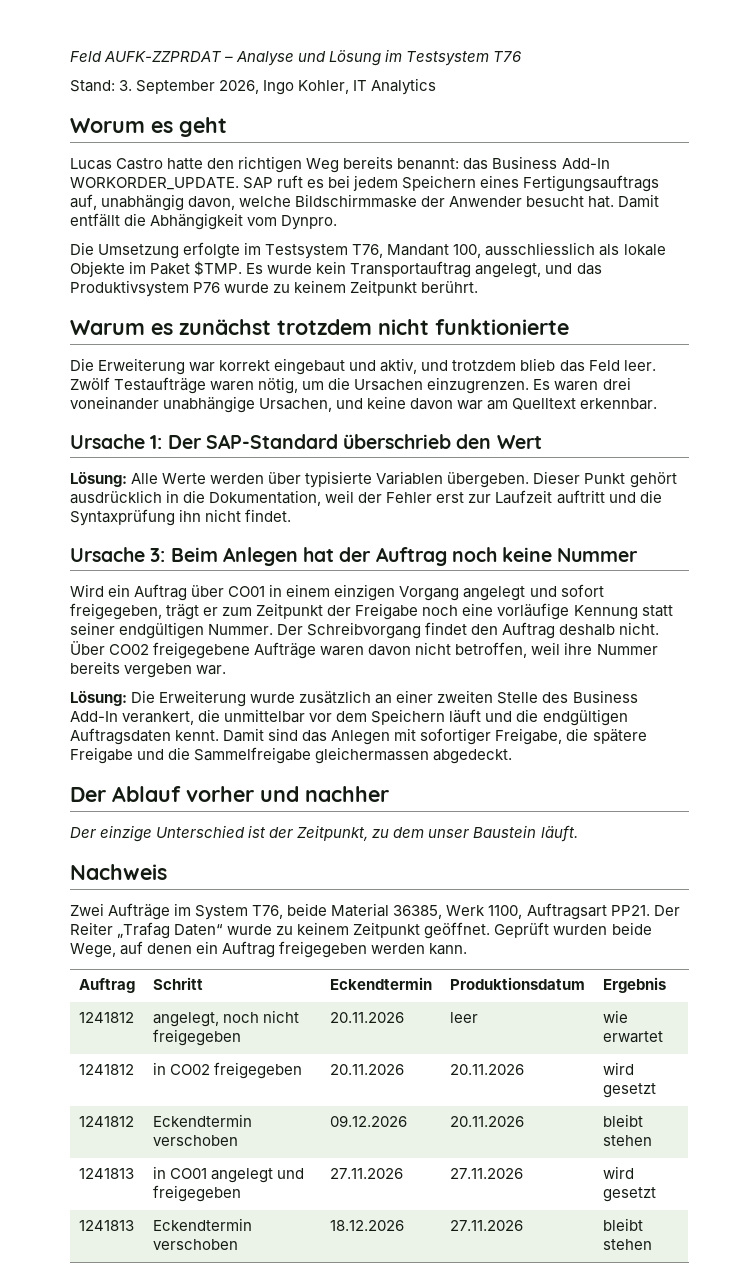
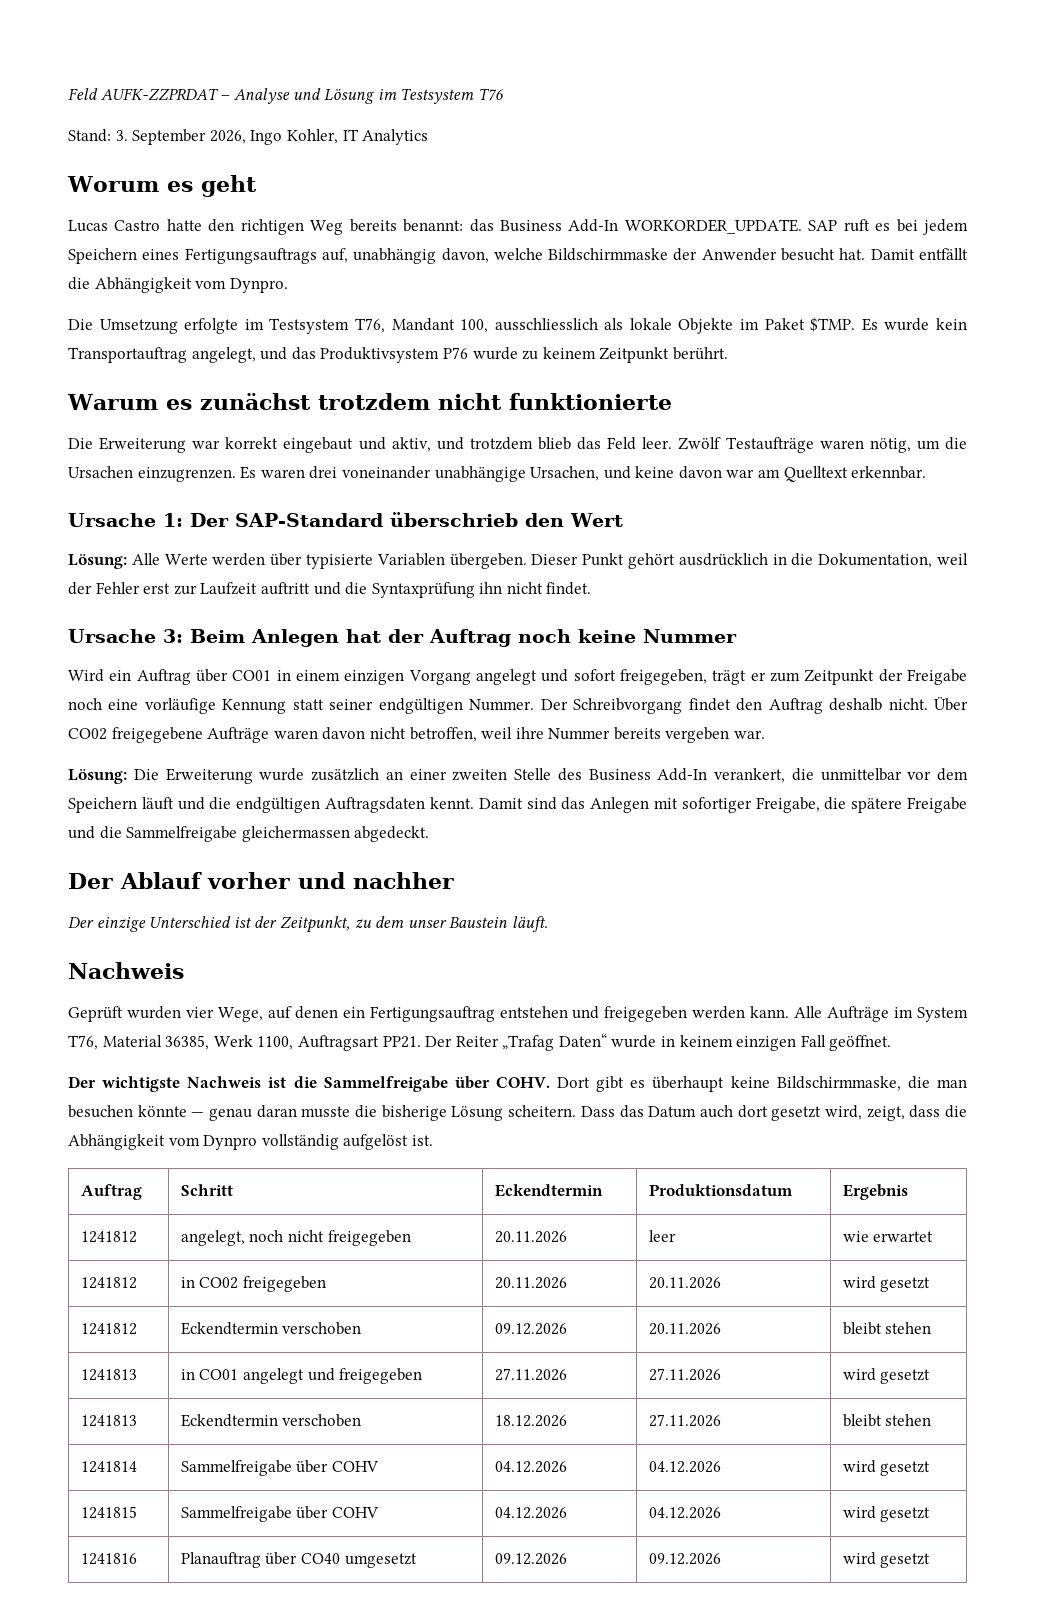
- Zwei Aufträge im System T76, beide Material 36385, Werk 1100, Auftragsart PP21.
+ Geprüft wurden vier Wege, auf denen ein Fertigungsauftrag entstehen und freigegeben werden kann. Alle Aufträge im System T76, Material 36385, Werk 1100, Auftragsart PP21.
- Der Reiter „Trafag Daten“ wurde zu keinem Zeitpunkt geöffnet. Geprüft wurden beide Wege, auf denen ein Auftrag freigegeben werden kann.
+ Der Reiter „Trafag Daten“ wurde in keinem einzigen Fall geöffnet.
+ Der wichtigste Nachweis ist die Sammelfreigabe über COHV. Dort gibt es überhaupt keine Bildschirmmaske, die man besuchen könnte — genau daran musste die bisherige Lösung scheitern. Dass das Datum auch dort gesetzt wird, zeigt, dass die Abhängigkeit vom Dynpro vollständig aufgelöst ist.
+ 1241814 | Sammelfreigabe über COHV | 04.12.2026 | 04.12.2026 | wird gesetzt
+ 1241815 | Sammelfreigabe über COHV | 04.12.2026 | 04.12.2026 | wird gesetzt
+ 1241816 | Planauftrag über CO40 umgesetzt | 09.12.2026 | 09.12.2026 | wird gesetzt

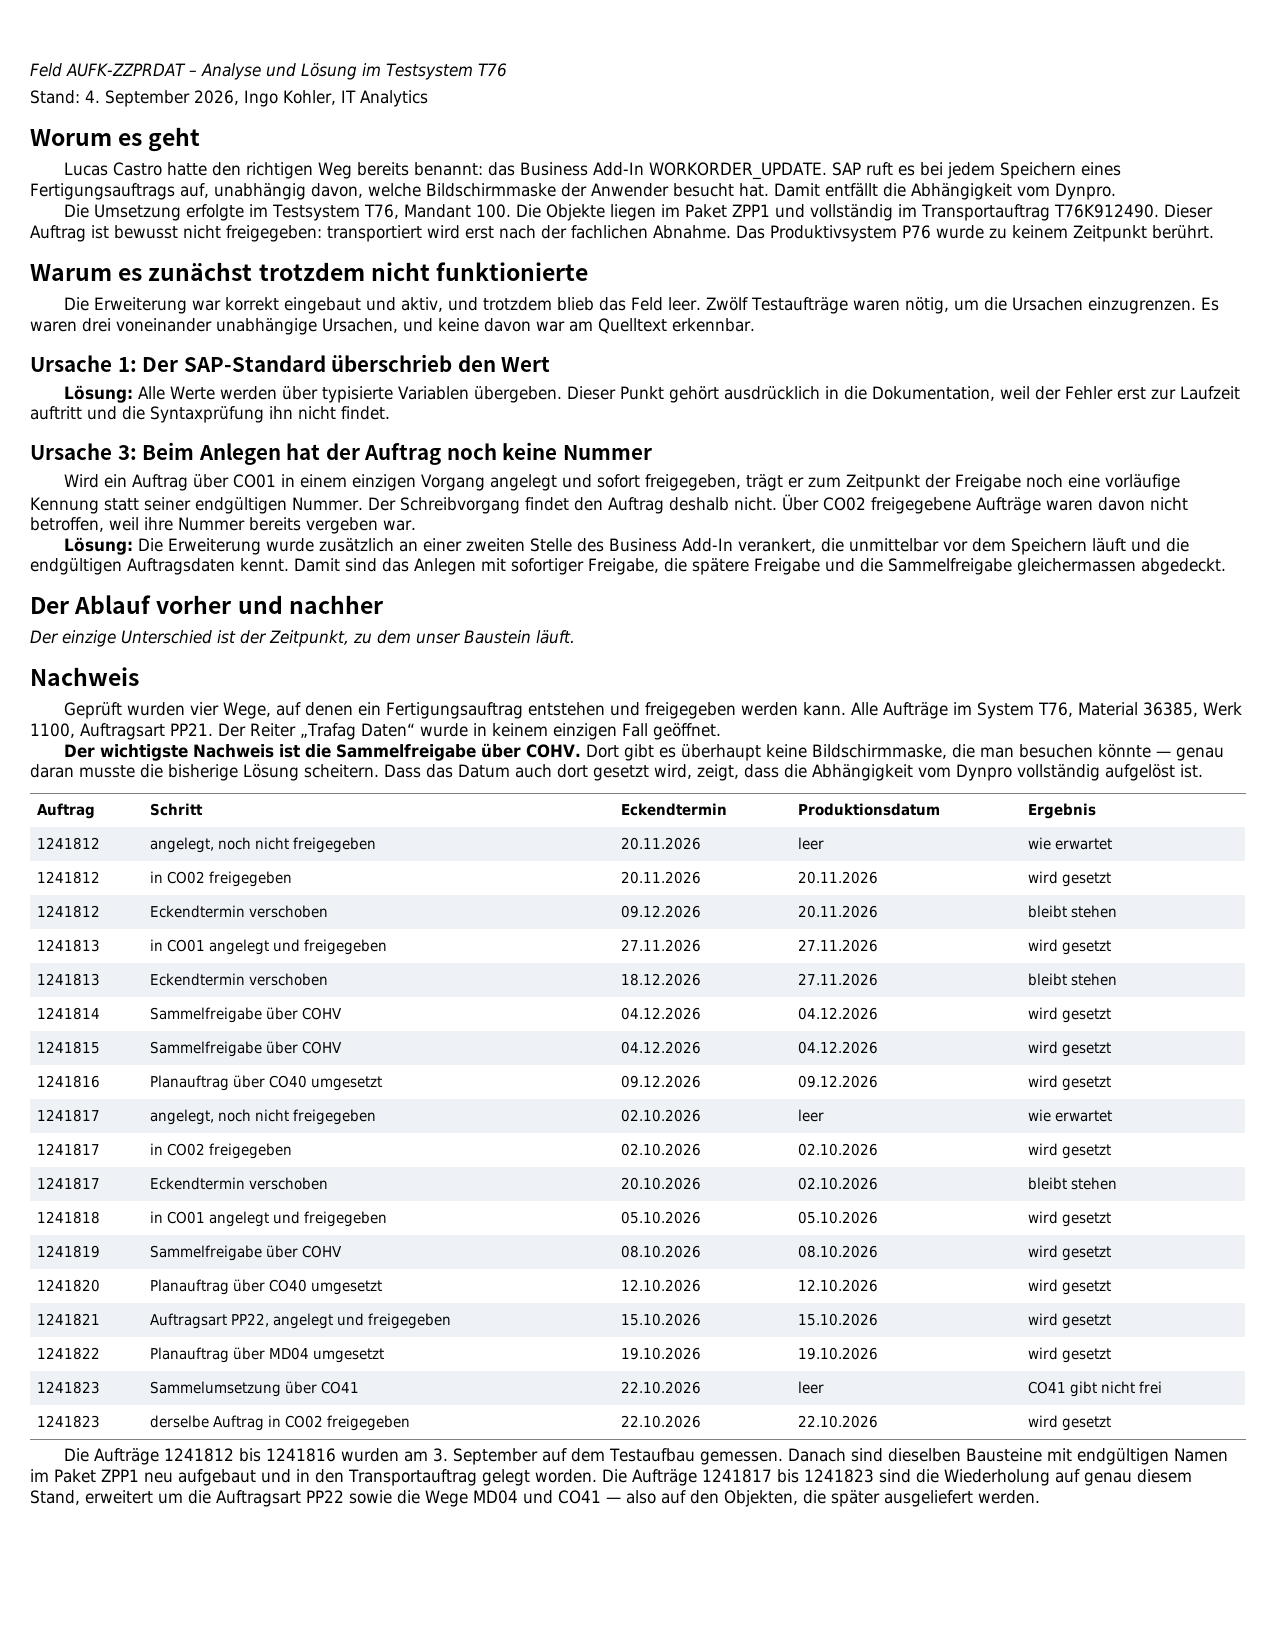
- Stand: 3. September 2026, Ingo Kohler, IT Analytics
+ Stand: 4. September 2026, Ingo Kohler, IT Analytics
- Die Umsetzung erfolgte im Testsystem T76, Mandant 100, ausschliesslich als lokale Objekte im Paket $TMP. Es wurde kein Transportauftrag angelegt, und das Produktivsystem P76 wurde zu keinem Zeitpunkt berührt.
+ Die Umsetzung erfolgte im Testsystem T76, Mandant 100. Die Objekte liegen im Paket ZPP1 und vollständig im Transportauftrag T76K912490. Dieser Auftrag ist bewusst nicht freigegeben: transportiert wird erst nach der fachlichen Abnahme. Das Produktivsystem P76 wurde zu keinem Zeitpunkt berührt.
+ 1241817 | angelegt, noch nicht freigegeben | 02.10.2026 | leer | wie erwartet
+ 1241817 | in CO02 freigegeben | 02.10.2026 | 02.10.2026 | wird gesetzt
+ 1241817 | Eckendtermin verschoben | 20.10.2026 | 02.10.2026 | bleibt stehen
+ 1241818 | in CO01 angelegt und freigegeben | 05.10.2026 | 05.10.2026 | wird gesetzt
+ 1241819 | Sammelfreigabe über COHV | 08.10.2026 | 08.10.2026 | wird gesetzt
+ 1241820 | Planauftrag über CO40 umgesetzt | 12.10.2026 | 12.10.2026 | wird gesetzt
+ 1241821 | Auftragsart PP22, angelegt und freigegeben | 15.10.2026 | 15.10.2026 | wird gesetzt
+ 1241822 | Planauftrag über MD04 umgesetzt | 19.10.2026 | 19.10.2026 | wird gesetzt
+ 1241823 | Sammelumsetzung über CO41 | 22.10.2026 | leer | CO41 gibt nicht frei
+ 1241823 | derselbe Auftrag in CO02 freigegeben | 22.10.2026 | 22.10.2026 | wird gesetzt
+ Die Aufträge 1241812 bis 1241816 wurden am 3. September auf dem Testaufbau gemessen. Danach sind dieselben Bausteine mit endgültigen Namen im Paket ZPP1 neu aufgebaut und in den Transportauftrag gelegt worden. Die Aufträge 1241817 bis 1241823 sind die Wiederholung auf genau diesem Stand, erweitert um die Auftragsart PP22 sowie die Wege MD04 und CO41 — also auf den Objekten, die später ausgeliefert werden.

